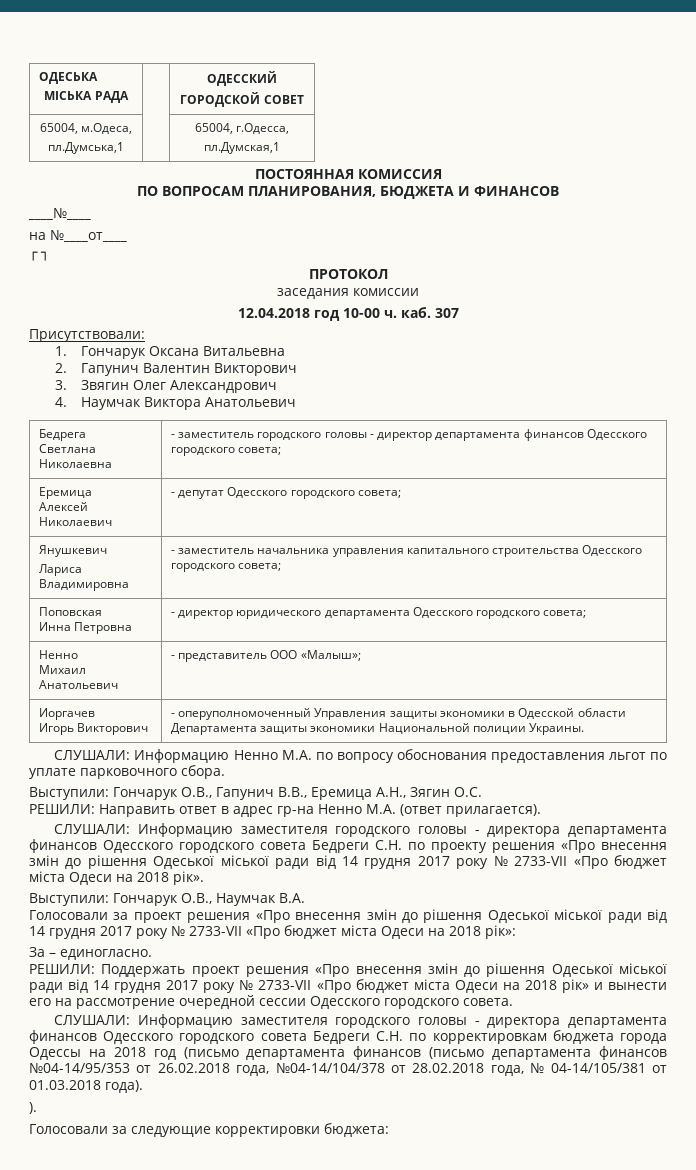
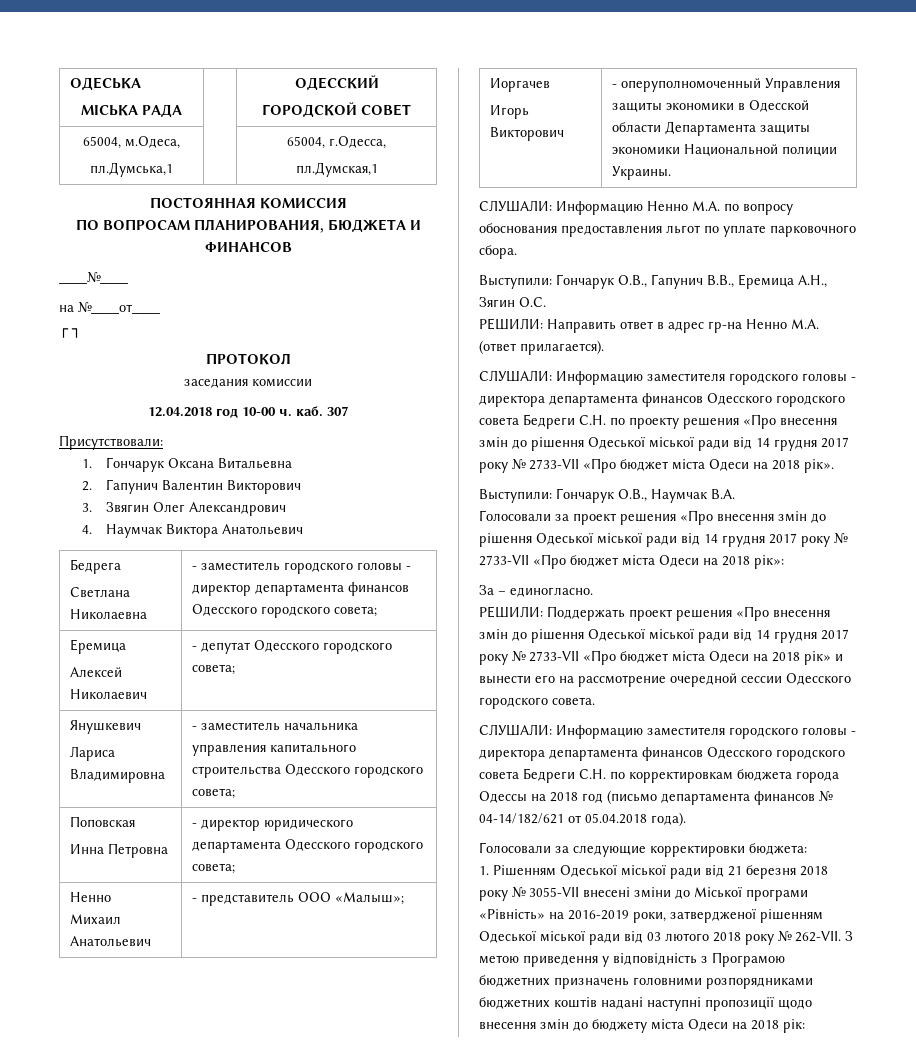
- СЛУШАЛИ: Информацию заместителя городского головы - директора департамента финансов Одесского городского совета Бедреги С.Н. по корректировкам бюджета города Одессы на 2018 год (письмо департамента финансов (письмо департамента финансов №04-14/95/353 от 26.02.2018 года, №04-14/104/378 от 28.02.2018 года, № 04-14/105/381 от 01.03.2018 года).
+ СЛУШАЛИ: Информацию заместителя городского головы - директора департамента финансов Одесского городского совета Бедреги С.Н. по корректировкам бюджета города Одессы на 2018 год (письмо департамента финансов № 04-14/182/621 от 05.04.2018 года).
- ).
+ 1. Рішенням Одеської міської ради від 21 березня 2018 року № 3055-VII внесені зміни до Міської програми «Рівність» на 2016-2019 роки, затвердженої рішенням Одеської міської ради від 03 лютого 2018 року № 262-VII. З метою приведення у відповідність з Програмою бюджетних призначень головними розпорядниками бюджетних коштів надані наступні пропозиції щодо внесення змін до бюджету міста Одеси на 2018 рік:

